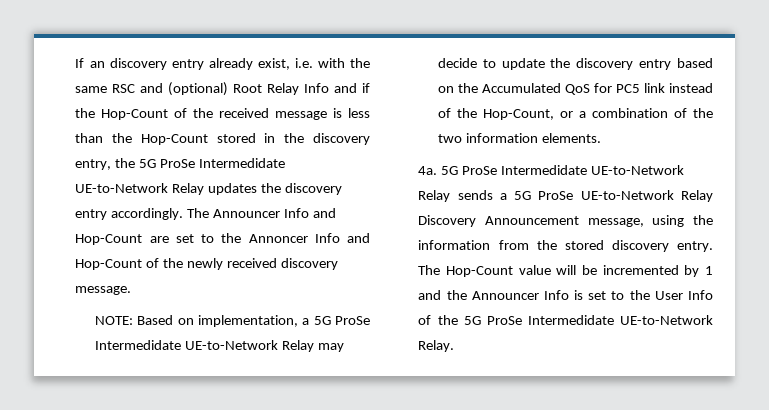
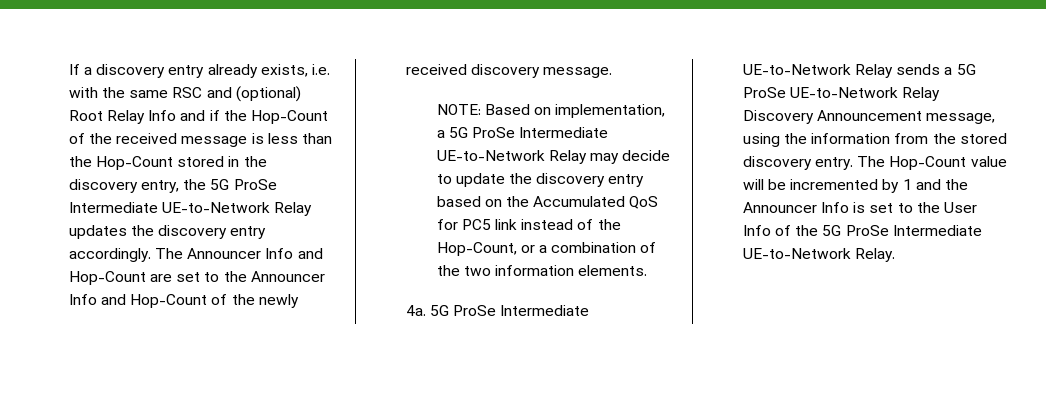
- If an discovery entry already exist, i.e. with the same RSC and (optional) Root Relay Info and if the Hop-Count of the received message is less than the Hop-Count stored in the discovery entry, the 5G ProSe Intermedidate UE-to-Network Relay updates the discovery entry accordingly.
+ If a discovery entry already exists, i.e. with the same RSC and (optional) Root Relay Info and if the Hop-Count of the received message is less than the Hop-Count stored in the discovery entry, the 5G ProSe Intermediate UE-to-Network Relay updates the discovery entry accordingly.
- The Announcer Info and Hop-Count are set to the Annoncer Info and Hop-Count of the newly received discovery message.
+ The Announcer Info and Hop-Count are set to the Announcer Info and Hop-Count of the newly received discovery message.
- NOTE: Based on implementation, a 5G ProSe Intermedidate UE-to-Network Relay may decide to update the discovery entry based on the Accumulated QoS for PC5 link instead of the Hop-Count, or a combination of the two information elements.
+ NOTE: Based on implementation, a 5G ProSe Intermediate UE-to-Network Relay may decide to update the discovery entry based on the Accumulated QoS for PC5 link instead of the Hop-Count, or a combination of the two information elements.
- 5G ProSe Intermedidate UE-to-Network Relay sends a 5G ProSe UE-to-Network Relay Discovery Announcement message, using the information from the stored discovery entry.
+ 5G ProSe Intermediate UE-to-Network Relay sends a 5G ProSe UE-to-Network Relay Discovery Announcement message, using the information from the stored discovery entry.
- The Hop-Count value will be incremented by 1 and the Announcer Info is set to the User Info of the 5G ProSe Intermedidate UE-to-Network Relay.
+ The Hop-Count value will be incremented by 1 and the Announcer Info is set to the User Info of the 5G ProSe Intermediate UE-to-Network Relay.

